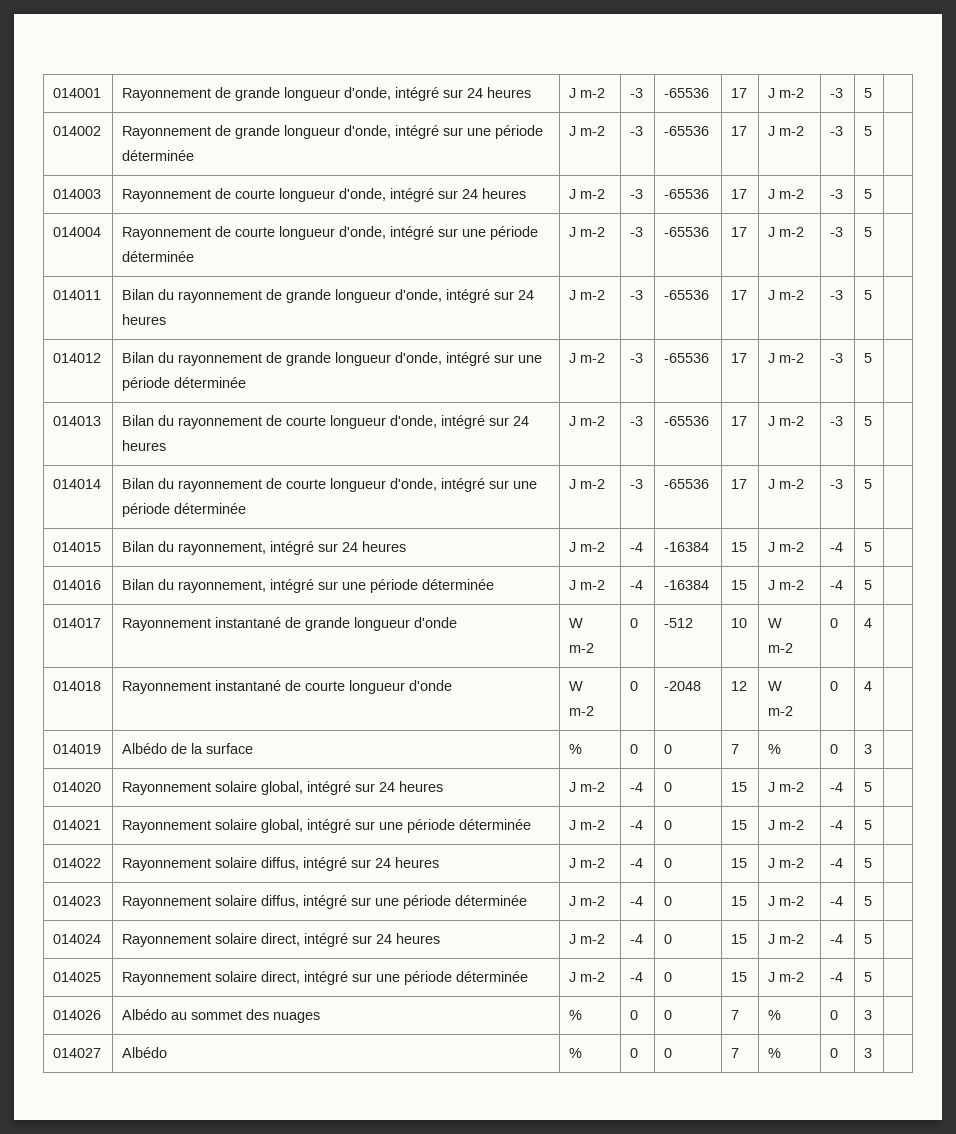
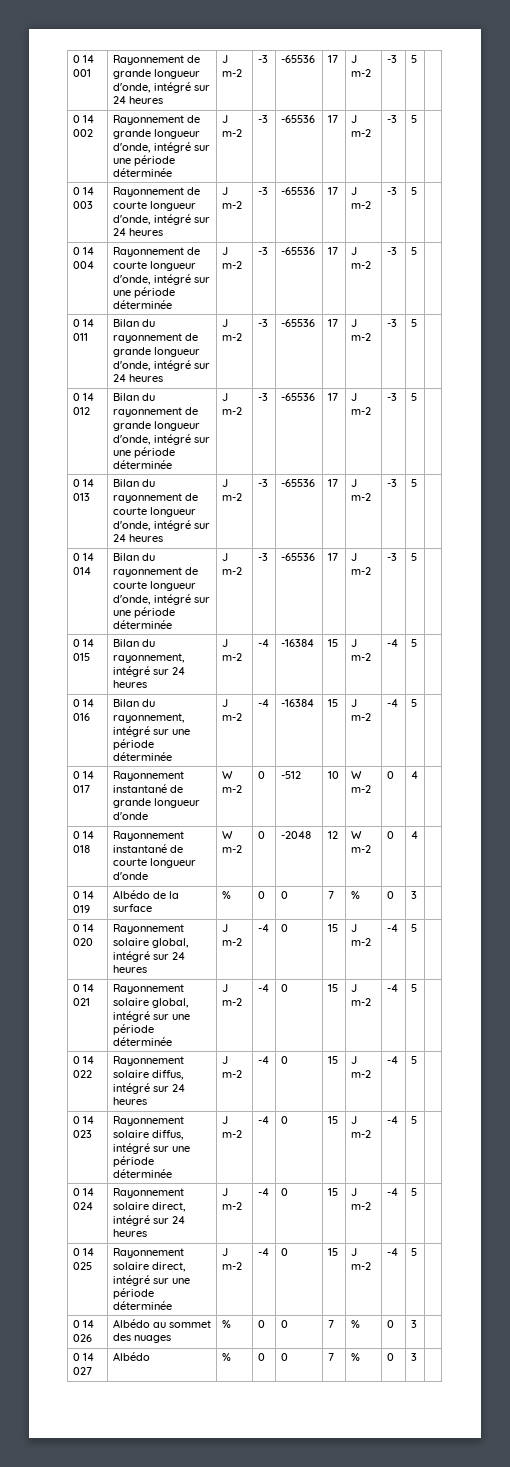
- 014001 | Rayonnement de grande longueur d'onde, intégré sur 24 heures | J m-2 | -3 | -65536 | 17 | J m-2 | -3 | 5 |
+ 0 14 001 | Rayonnement de grande longueur d'onde, intégré sur 24 heures | J m-2 | -3 | -65536 | 17 | J m-2 | -3 | 5 |
- 014002 | Rayonnement de grande longueur d'onde, intégré sur une période déterminée | J m-2 | -3 | -65536 | 17 | J m-2 | -3 | 5 |
+ 0 14 002 | Rayonnement de grande longueur d'onde, intégré sur une période déterminée | J m-2 | -3 | -65536 | 17 | J m-2 | -3 | 5 |
- 014003 | Rayonnement de courte longueur d'onde, intégré sur 24 heures | J m-2 | -3 | -65536 | 17 | J m-2 | -3 | 5 |
+ 0 14 003 | Rayonnement de courte longueur d'onde, intégré sur 24 heures | J m-2 | -3 | -65536 | 17 | J m-2 | -3 | 5 |
- 014004 | Rayonnement de courte longueur d'onde, intégré sur une période déterminée | J m-2 | -3 | -65536 | 17 | J m-2 | -3 | 5 |
+ 0 14 004 | Rayonnement de courte longueur d'onde, intégré sur une période déterminée | J m-2 | -3 | -65536 | 17 | J m-2 | -3 | 5 |
- 014011 | Bilan du rayonnement de grande longueur d'onde, intégré sur 24 heures | J m-2 | -3 | -65536 | 17 | J m-2 | -3 | 5 |
+ 0 14 011 | Bilan du rayonnement de grande longueur d'onde, intégré sur 24 heures | J m-2 | -3 | -65536 | 17 | J m-2 | -3 | 5 |
- 014012 | Bilan du rayonnement de grande longueur d'onde, intégré sur une période déterminée | J m-2 | -3 | -65536 | 17 | J m-2 | -3 | 5 |
+ 0 14 012 | Bilan du rayonnement de grande longueur d'onde, intégré sur une période déterminée | J m-2 | -3 | -65536 | 17 | J m-2 | -3 | 5 |
- 014013 | Bilan du rayonnement de courte longueur d'onde, intégré sur 24 heures | J m-2 | -3 | -65536 | 17 | J m-2 | -3 | 5 |
+ 0 14 013 | Bilan du rayonnement de courte longueur d'onde, intégré sur 24 heures | J m-2 | -3 | -65536 | 17 | J m-2 | -3 | 5 |
- 014014 | Bilan du rayonnement de courte longueur d'onde, intégré sur une période déterminée | J m-2 | -3 | -65536 | 17 | J m-2 | -3 | 5 |
+ 0 14 014 | Bilan du rayonnement de courte longueur d'onde, intégré sur une période déterminée | J m-2 | -3 | -65536 | 17 | J m-2 | -3 | 5 |
- 014015 | Bilan du rayonnement, intégré sur 24 heures | J m-2 | -4 | -16384 | 15 | J m-2 | -4 | 5 |
+ 0 14 015 | Bilan du rayonnement, intégré sur 24 heures | J m-2 | -4 | -16384 | 15 | J m-2 | -4 | 5 |
- 014016 | Bilan du rayonnement, intégré sur une période déterminée | J m-2 | -4 | -16384 | 15 | J m-2 | -4 | 5 |
+ 0 14 016 | Bilan du rayonnement, intégré sur une période déterminée | J m-2 | -4 | -16384 | 15 | J m-2 | -4 | 5 |
- 014017 | Rayonnement instantané de grande longueur d'onde | W m-2 | 0 | -512 | 10 | W m-2 | 0 | 4 |
+ 0 14 017 | Rayonnement instantané de grande longueur d'onde | W m-2 | 0 | -512 | 10 | W m-2 | 0 | 4 |
- 014018 | Rayonnement instantané de courte longueur d'onde | W m-2 | 0 | -2048 | 12 | W m-2 | 0 | 4 |
+ 0 14 018 | Rayonnement instantané de courte longueur d'onde | W m-2 | 0 | -2048 | 12 | W m-2 | 0 | 4 |
- 014019 | Albédo de la surface | % | 0 | 0 | 7 | % | 0 | 3 |
+ 0 14 019 | Albédo de la surface | % | 0 | 0 | 7 | % | 0 | 3 |
- 014020 | Rayonnement solaire global, intégré sur 24 heures | J m-2 | -4 | 0 | 15 | J m-2 | -4 | 5 |
+ 0 14 020 | Rayonnement solaire global, intégré sur 24 heures | J m-2 | -4 | 0 | 15 | J m-2 | -4 | 5 |
- 014021 | Rayonnement solaire global, intégré sur une période déterminée | J m-2 | -4 | 0 | 15 | J m-2 | -4 | 5 |
+ 0 14 021 | Rayonnement solaire global, intégré sur une période déterminée | J m-2 | -4 | 0 | 15 | J m-2 | -4 | 5 |
- 014022 | Rayonnement solaire diffus, intégré sur 24 heures | J m-2 | -4 | 0 | 15 | J m-2 | -4 | 5 |
+ 0 14 022 | Rayonnement solaire diffus, intégré sur 24 heures | J m-2 | -4 | 0 | 15 | J m-2 | -4 | 5 |
- 014023 | Rayonnement solaire diffus, intégré sur une période déterminée | J m-2 | -4 | 0 | 15 | J m-2 | -4 | 5 |
+ 0 14 023 | Rayonnement solaire diffus, intégré sur une période déterminée | J m-2 | -4 | 0 | 15 | J m-2 | -4 | 5 |
- 014024 | Rayonnement solaire direct, intégré sur 24 heures | J m-2 | -4 | 0 | 15 | J m-2 | -4 | 5 |
+ 0 14 024 | Rayonnement solaire direct, intégré sur 24 heures | J m-2 | -4 | 0 | 15 | J m-2 | -4 | 5 |
- 014025 | Rayonnement solaire direct, intégré sur une période déterminée | J m-2 | -4 | 0 | 15 | J m-2 | -4 | 5 |
+ 0 14 025 | Rayonnement solaire direct, intégré sur une période déterminée | J m-2 | -4 | 0 | 15 | J m-2 | -4 | 5 |
- 014026 | Albédo au sommet des nuages | % | 0 | 0 | 7 | % | 0 | 3 |
+ 0 14 026 | Albédo au sommet des nuages | % | 0 | 0 | 7 | % | 0 | 3 |
- 014027 | Albédo | % | 0 | 0 | 7 | % | 0 | 3 |
+ 0 14 027 | Albédo | % | 0 | 0 | 7 | % | 0 | 3 |

